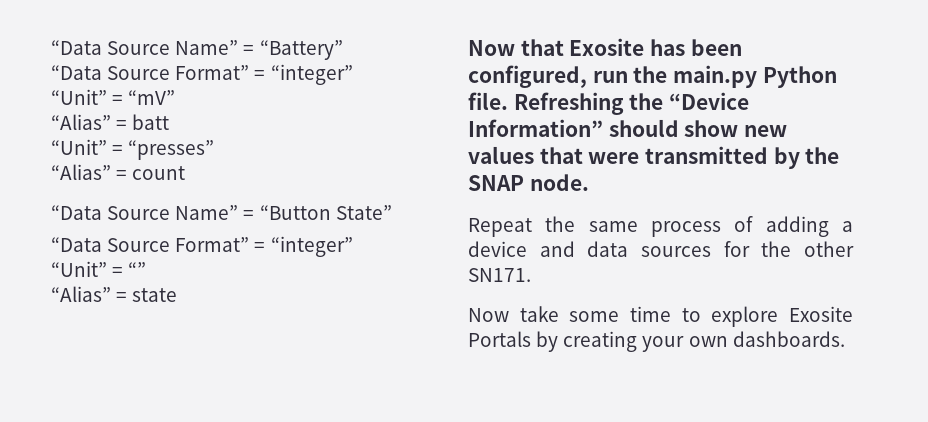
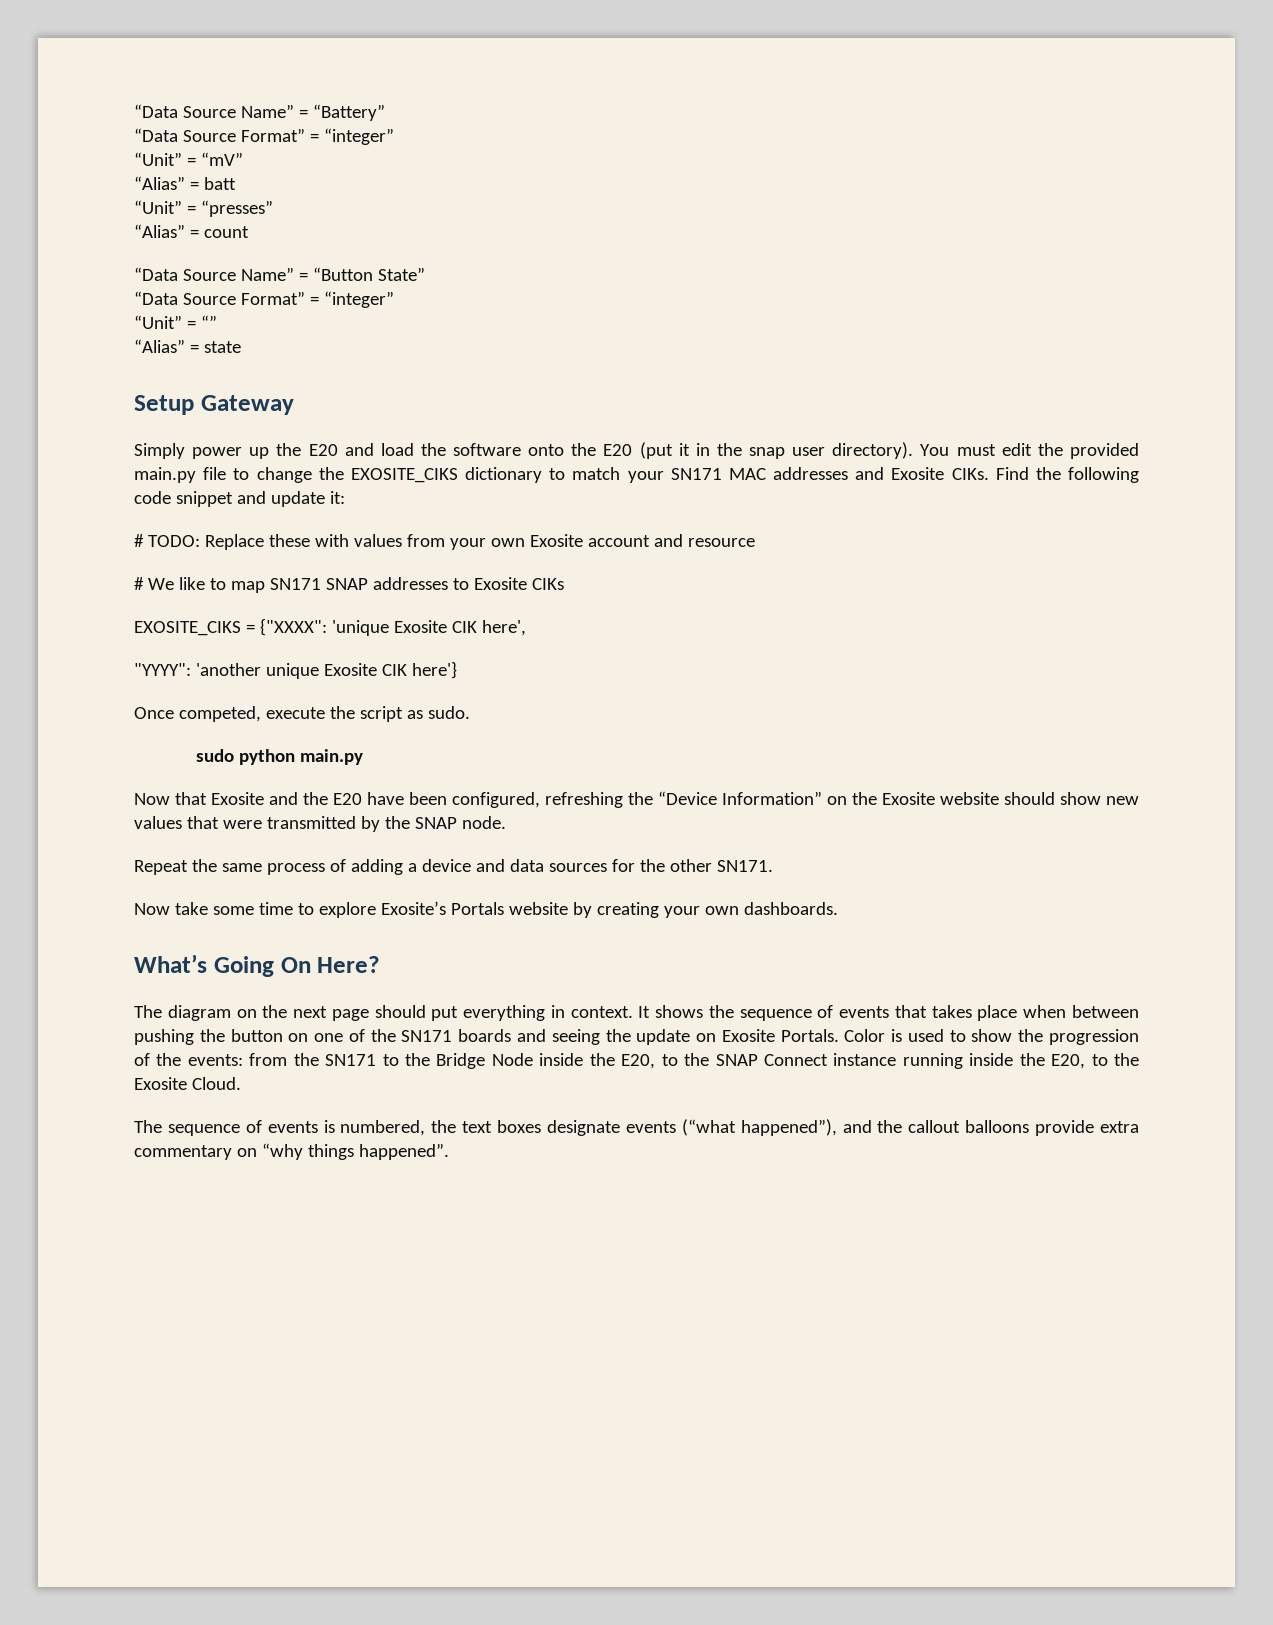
- Now that Exosite has been configured, run the main.py Python file. Refreshing the “Device Information” should show new values that were transmitted by the SNAP node.
+ Setup Gateway
+ Simply power up the E20 and load the software onto the E20 (put it in the snap user directory). You must edit the provided main.py file to change the EXOSITE_CIKS dictionary to match your SN171 MAC addresses and Exosite CIKs. Find the following code snippet and update it:
+ # TODO: Replace these with values from your own Exosite account and resource
+ # We like to map SN171 SNAP addresses to Exosite CIKs
+ EXOSITE_CIKS = {"XXXX": 'unique Exosite CIK here',
+ "YYYY": 'another unique Exosite CIK here'}
+ Once competed, execute the script as sudo.
+ sudo python main.py
+ Now that Exosite and the E20 have been configured, refreshing the “Device Information” on the Exosite website should show new values that were transmitted by the SNAP node.
- Now take some time to explore Exosite Portals by creating your own dashboards.
+ Now take some time to explore Exosite’s Portals website by creating your own dashboards.
+ What’s Going On Here?
+ The diagram on the next page should put everything in context. It shows the sequence of events that takes place when between pushing the button on one of the SN171 boards and seeing the update on Exosite Portals. Color is used to show the progression of the events: from the SN171 to the Bridge Node inside the E20, to the SNAP Connect instance running inside the E20, to the Exosite Cloud.
+ The sequence of events is numbered, the text boxes designate events (“what happened”), and the callout balloons provide extra commentary on “why things happened”.

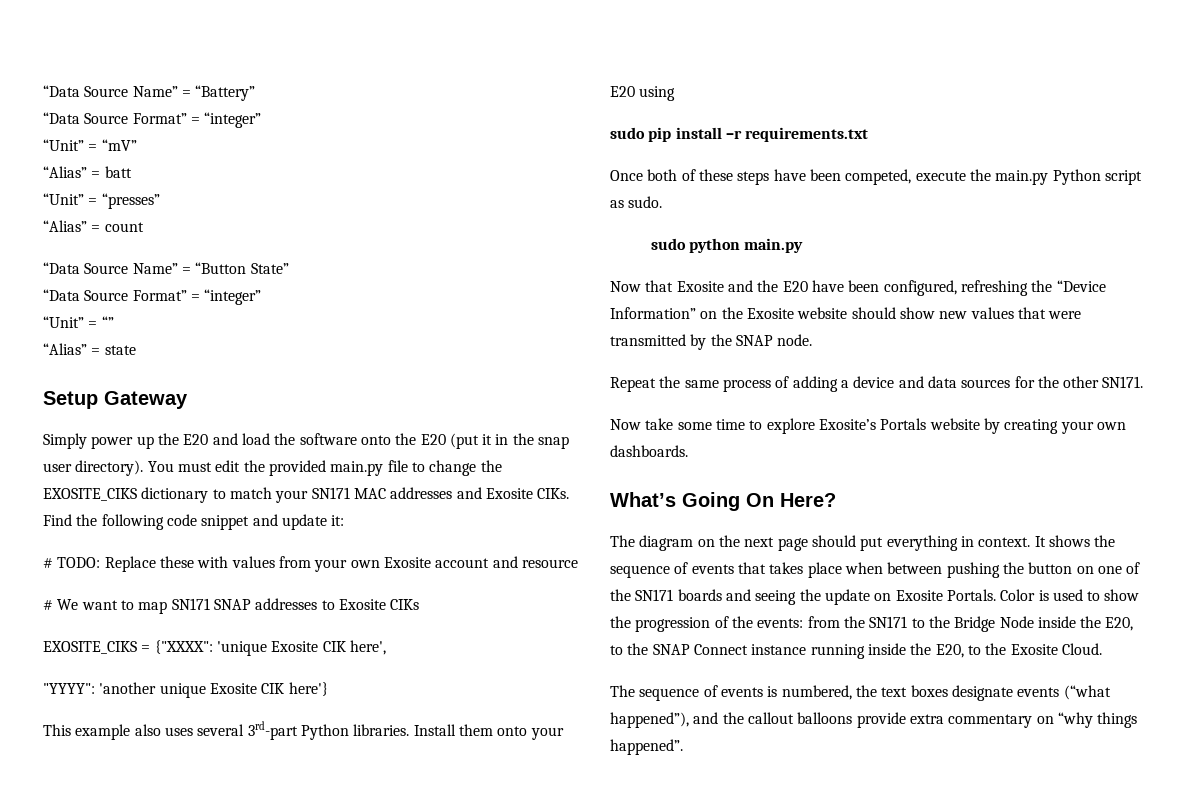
- # We like to map SN171 SNAP addresses to Exosite CIKs
+ # We want to map SN171 SNAP addresses to Exosite CIKs
- Once competed, execute the script as sudo.
+ This example also uses several 3rd-part Python libraries. Install them onto your E20 using
+ sudo pip install –r requirements.txt
+ Once both of these steps have been competed, execute the main.py Python script as sudo.

